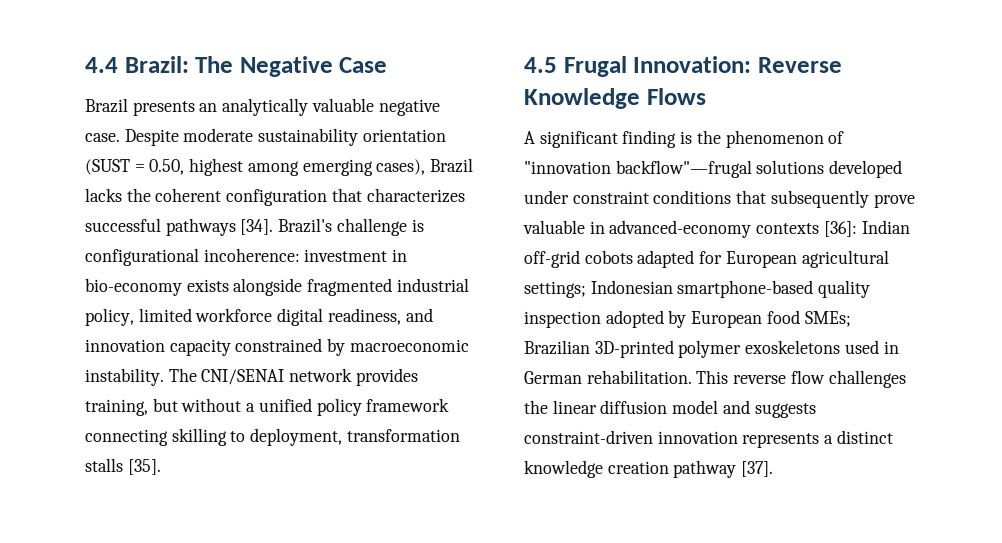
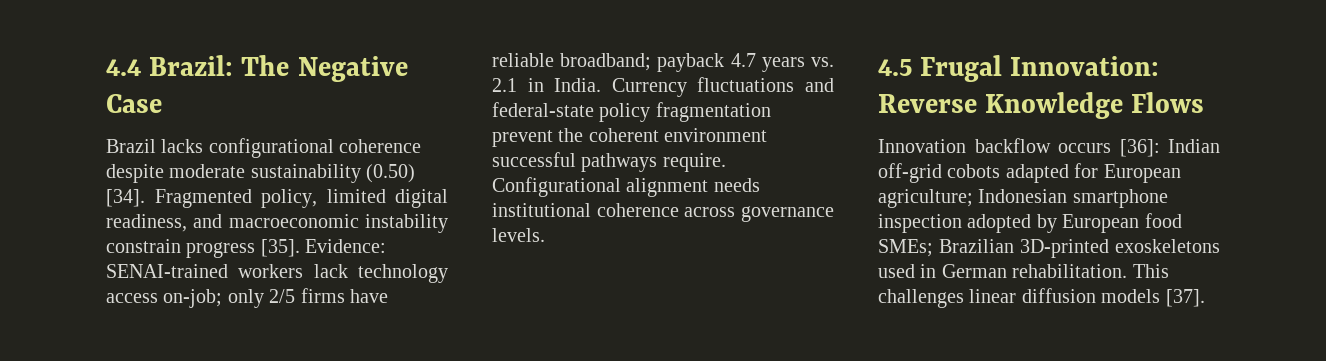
- Brazil presents an analytically valuable negative case. Despite moderate sustainability orientation (SUST = 0.50, highest among emerging cases), Brazil lacks the coherent configuration that characterizes successful pathways [34]. Brazil's challenge is configurational incoherence: investment in bio-economy exists alongside fragmented industrial policy, limited workforce digital readiness, and innovation capacity constrained by macroeconomic instability. The CNI/SENAI network provides training, but without a unified policy framework connecting skilling to deployment, transformation stalls [35].
+ Brazil lacks configurational coherence despite moderate sustainability (0.50) [34]. Fragmented policy, limited digital readiness, and macroeconomic instability constrain progress [35]. Evidence: SENAI-trained workers lack technology access on-job; only 2/5 firms have reliable broadband; payback 4.7 years vs. 2.1 in India. Currency fluctuations and federal-state policy fragmentation prevent the coherent environment successful pathways require. Configurational alignment needs institutional coherence across governance levels.
- A significant finding is the phenomenon of "innovation backflow"—frugal solutions developed under constraint conditions that subsequently prove valuable in advanced-economy contexts [36]: Indian off-grid cobots adapted for European agricultural settings; Indonesian smartphone-based quality inspection adopted by European food SMEs; Brazilian 3D-printed polymer exoskeletons used in German rehabilitation.
+ Innovation backflow occurs [36]: Indian off-grid cobots adapted for European agriculture; Indonesian smartphone inspection adopted by European food SMEs; Brazilian 3D-printed exoskeletons used in German rehabilitation.
- This reverse flow challenges the linear diffusion model and suggests constraint-driven innovation represents a distinct knowledge creation pathway [37].
+ This challenges linear diffusion models [37].

